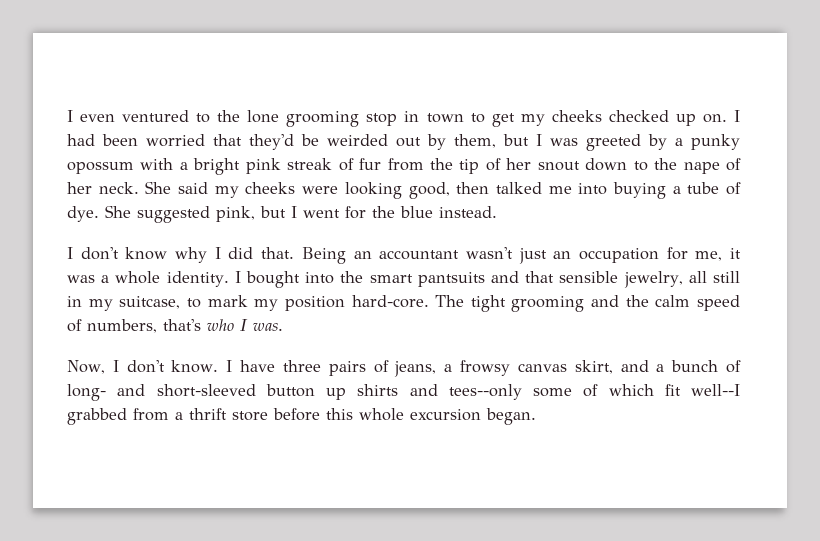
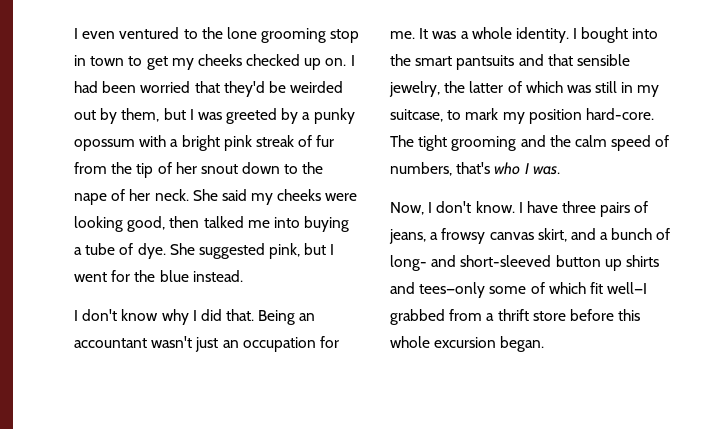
- Being an accountant wasn't just an occupation for me, it was a whole identity.
+ Being an accountant wasn't just an occupation for me. It was a whole identity.
- I bought into the smart pantsuits and that sensible jewelry, all still in my suitcase, to mark my position hard-core.
+ I bought into the smart pantsuits and that sensible jewelry, the latter of which was still in my suitcase, to mark my position hard-core.
- I have three pairs of jeans, a frowsy canvas skirt, and a bunch of long- and short-sleeved button up shirts and tees--only some of which fit well--I grabbed from a thrift store before this whole excursion began.
+ I have three pairs of jeans, a frowsy canvas skirt, and a bunch of long- and short-sleeved button up shirts and tees—only some of which fit well—I grabbed from a thrift store before this whole excursion began.

